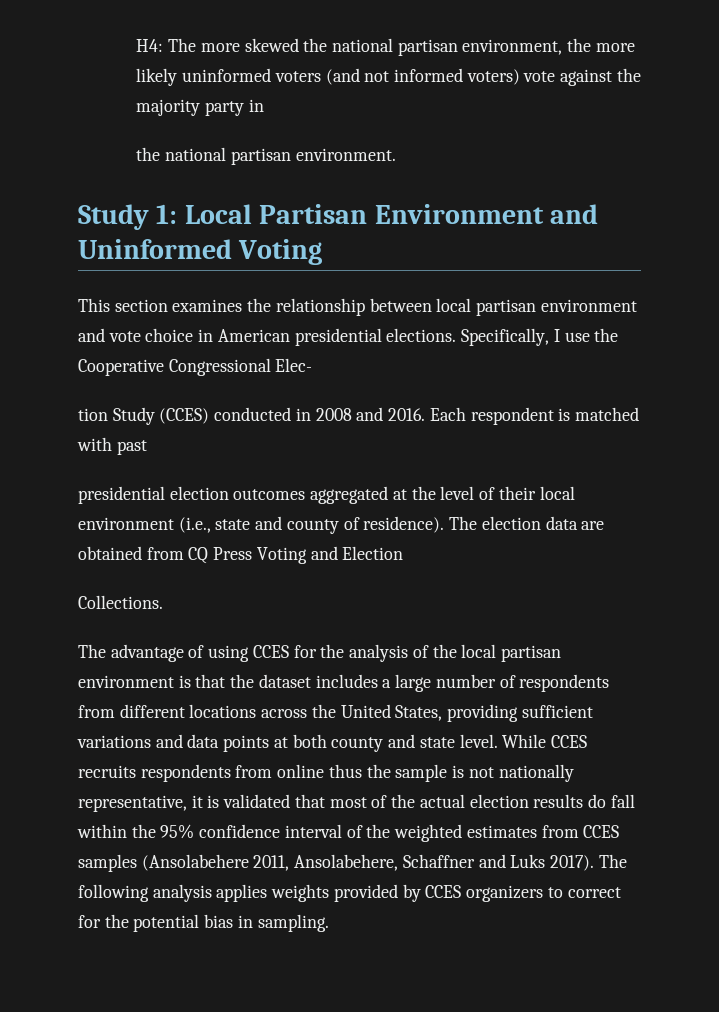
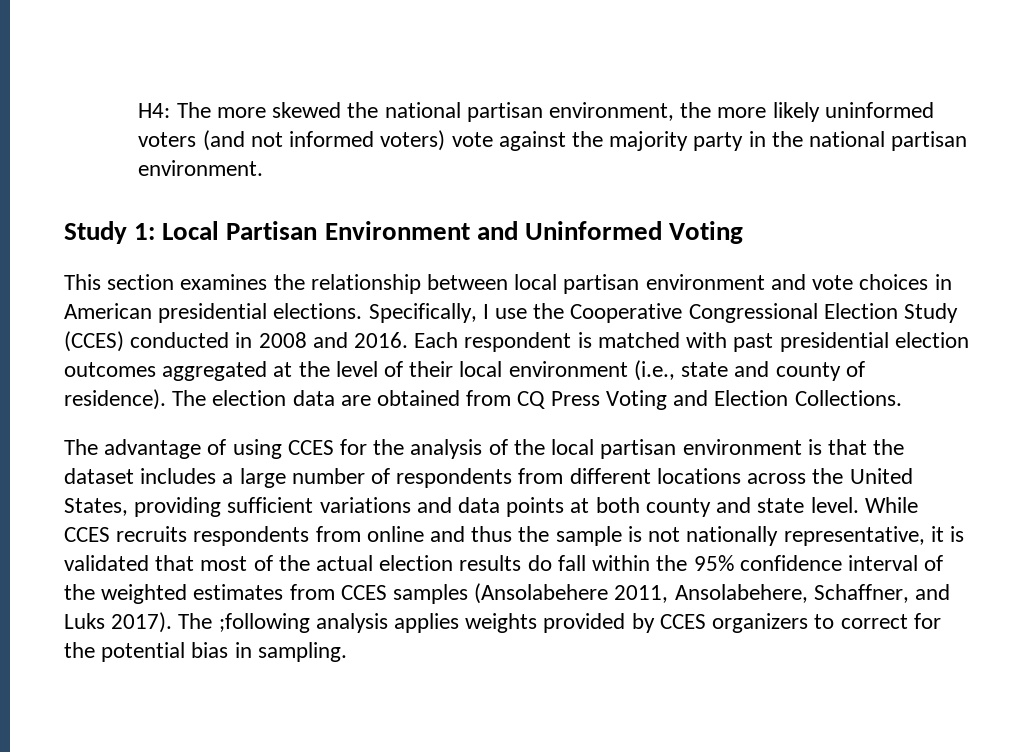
- H4: The more skewed the national partisan environment, the more likely uninformed voters (and not informed voters) vote against the majority party in
- the national partisan environment.
+ H4: The more skewed the national partisan environment, the more likely uninformed voters (and not informed voters) vote against the majority party in the national partisan environment.
- This section examines the relationship between local partisan environment and vote choice in American presidential elections.
+ This section examines the relationship between local partisan environment and vote choices in American presidential elections.
- Specifically, I use the Cooperative Congressional Elec-
- tion Study (CCES) conducted in 2008 and 2016.
+ Specifically, I use the Cooperative Congressional Election Study (CCES) conducted in 2008 and 2016.
- Each respondent is matched with past
- presidential election outcomes aggregated at the level of their local environment (i.e., state and county of residence).
+ Each respondent is matched with past presidential election outcomes aggregated at the level of their local environment (i.e., state and county of residence).
- The election data are obtained from CQ Press Voting and Election
- Collections.
+ The election data are obtained from CQ Press Voting and Election Collections.
- While CCES recruits respondents from online thus the sample is not nationally representative, it is validated that most of the actual election results do fall within the 95% confidence interval of the weighted estimates from CCES samples (Ansolabehere 2011, Ansolabehere, Schaffner and Luks 2017).
+ While CCES recruits respondents from online and thus the sample is not nationally representative, it is validated that most of the actual election results do fall within the 95% confidence interval of the weighted estimates from CCES samples (Ansolabehere 2011, Ansolabehere, Schaffner, and Luks 2017).
- The following analysis applies weights provided by CCES organizers to correct for the potential bias in sampling.
+ The ;following analysis applies weights provided by CCES organizers to correct for the potential bias in sampling.

